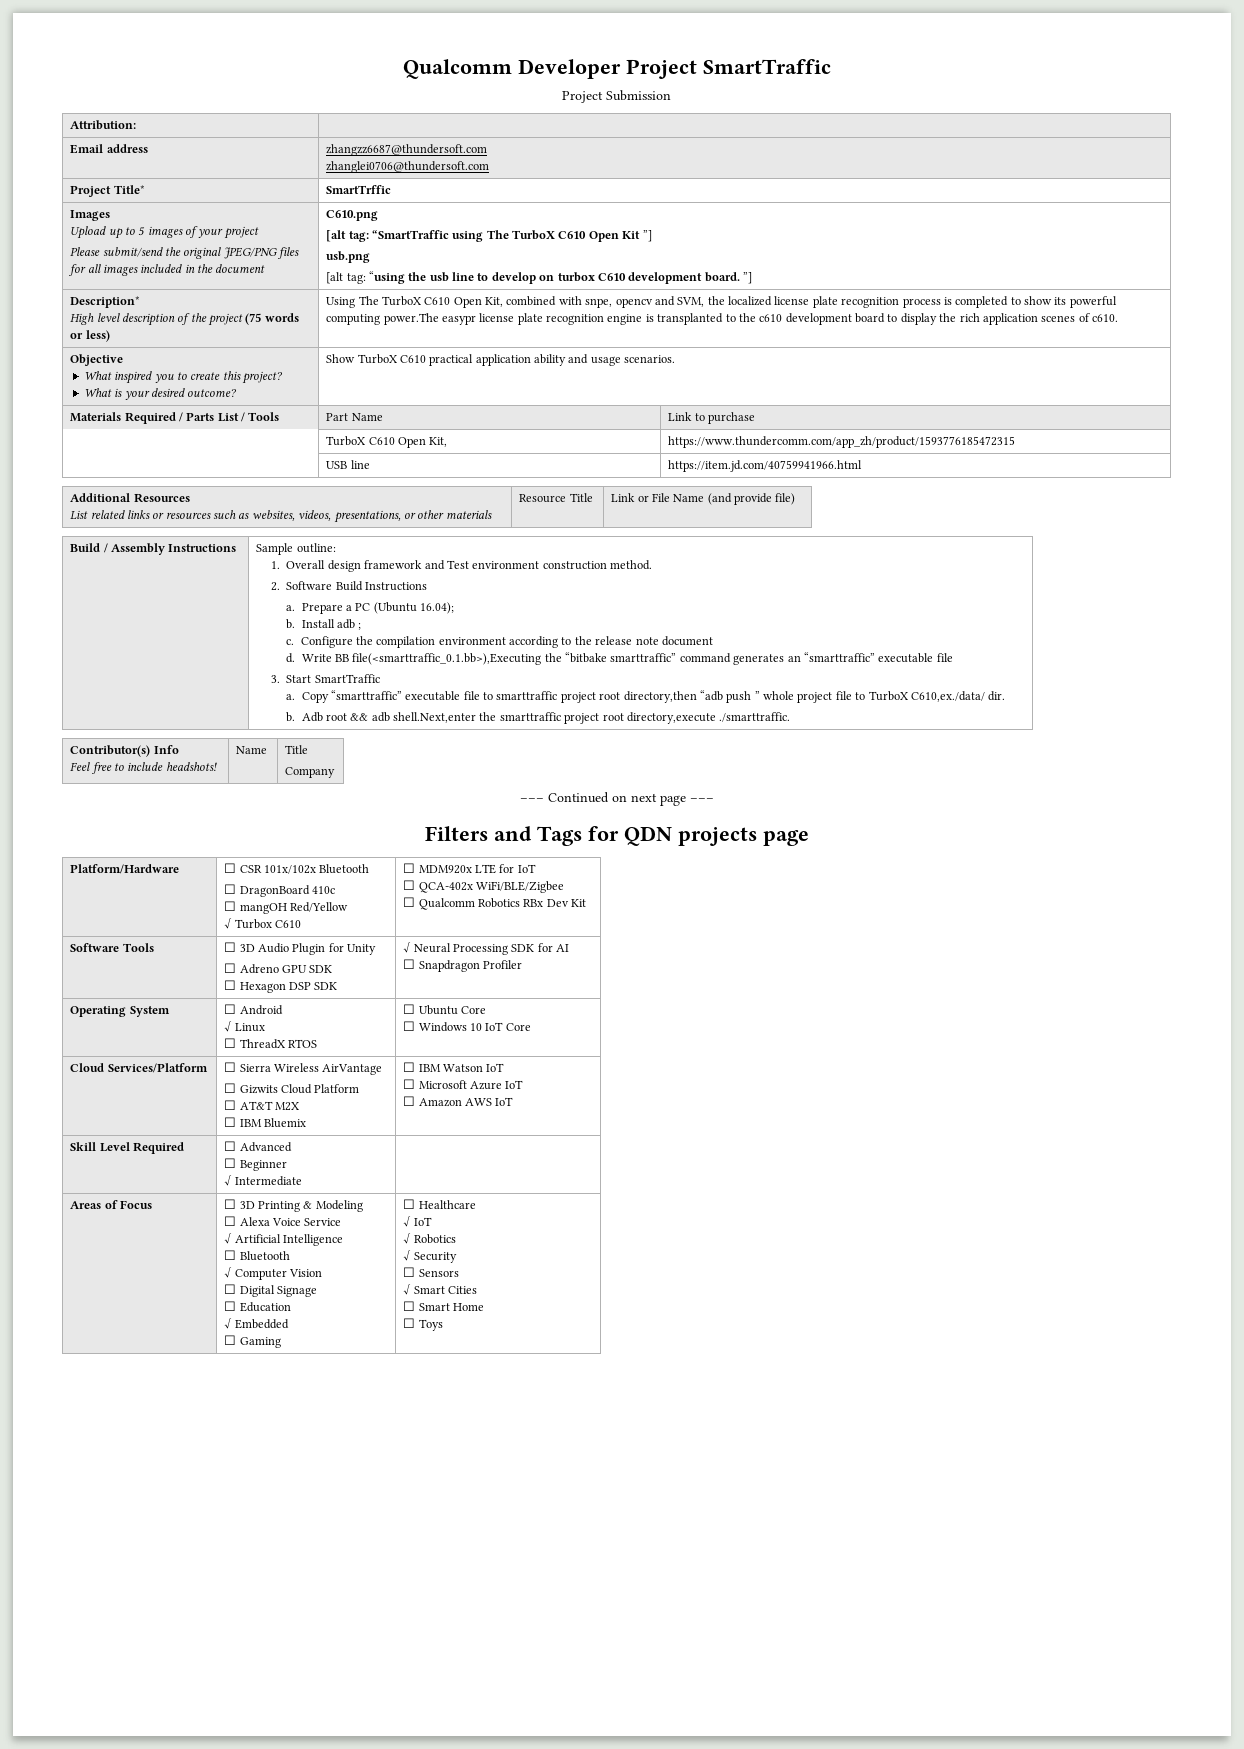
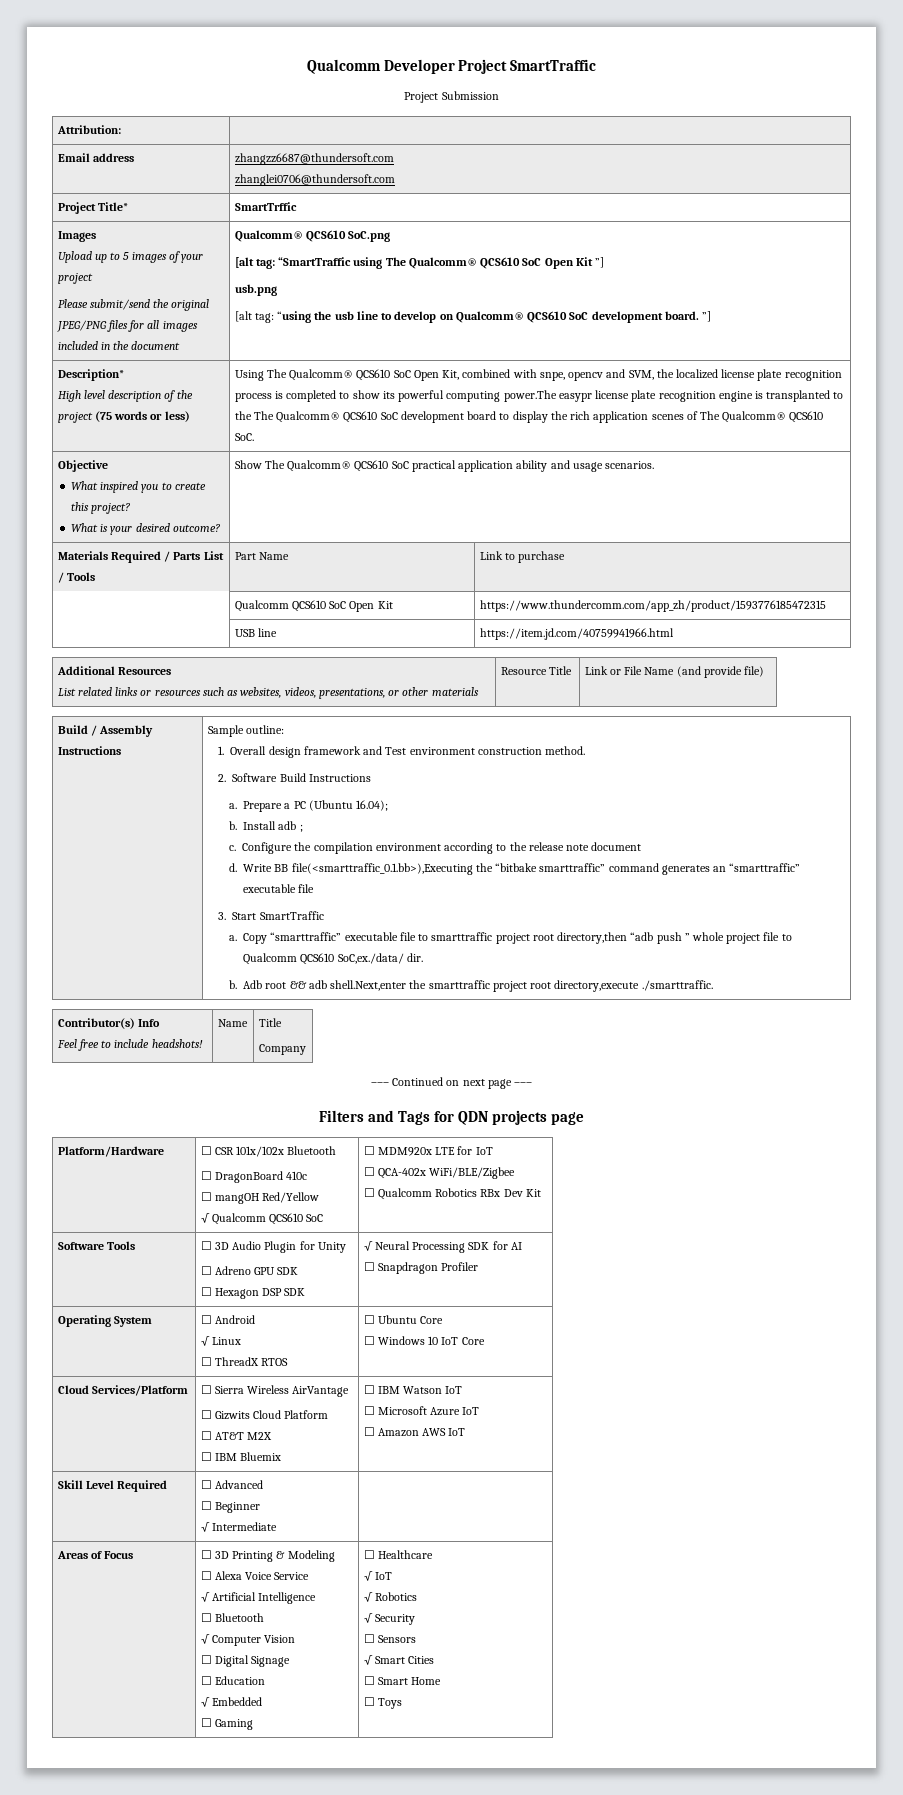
- C610.png
+ Qualcomm® QCS610 SoC.png
- [alt tag: “SmartTraffic using The TurboX C610 Open Kit ”]
+ [alt tag: “SmartTraffic using The Qualcomm® QCS610 SoC Open Kit ”]
- [alt tag: “using the usb line to develop on turbox C610 development board. ”]
+ [alt tag: “using the usb line to develop on Qualcomm® QCS610 SoC development board. ”]
- Using The TurboX C610 Open Kit, combined with snpe, opencv and SVM, the localized license plate recognition process is completed to show its powerful computing power.The easypr license plate recognition engine is transplanted to the c610 development board to display the rich application scenes of c610.
+ Using The Qualcomm® QCS610 SoC Open Kit, combined with snpe, opencv and SVM, the localized license plate recognition process is completed to show its powerful computing power.The easypr license plate recognition engine is transplanted to the The Qualcomm® QCS610 SoC development board to display the rich application scenes of The Qualcomm® QCS610 SoC.
  Objective
  What inspired you to create this project?
- What is your desired outcome? | Show TurboX C610 practical application ability and usage scenarios.
+ What is your desired outcome? | Show The Qualcomm® QCS610 SoC practical application ability and usage scenarios.
- | TurboX C610 Open Kit, | https://www.thundercomm.com/app_zh/product/1593776185472315
+ | Qualcomm QCS610 SoC Open Kit | https://www.thundercomm.com/app_zh/product/1593776185472315
- Copy “smarttraffic” executable file to smarttraffic project root directory,then “adb push ” whole project file to TurboX C610,ex./data/ dir.
+ Copy “smarttraffic” executable file to smarttraffic project root directory,then “adb push ” whole project file to Qualcomm QCS610 SoC,ex./data/ dir.
  Platform/Hardware | ☐ CSR 101x/102x Bluetooth
  ☐ DragonBoard 410c
  ☐ mangOH Red/Yellow
- √ Turbox C610 | ☐ MDM920x LTE for IoT
+ √ Qualcomm QCS610 SoC | ☐ MDM920x LTE for IoT

